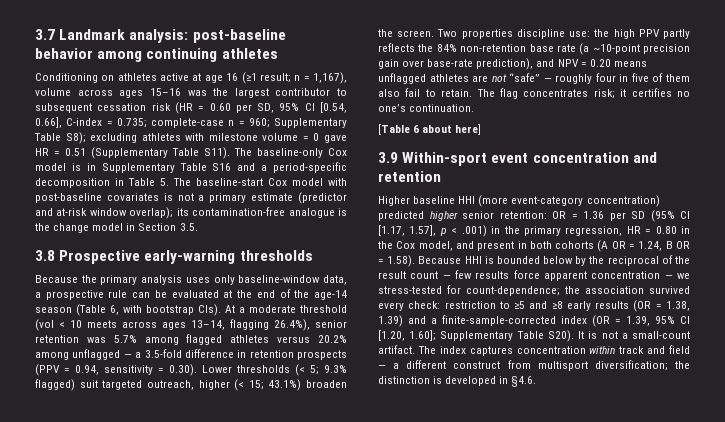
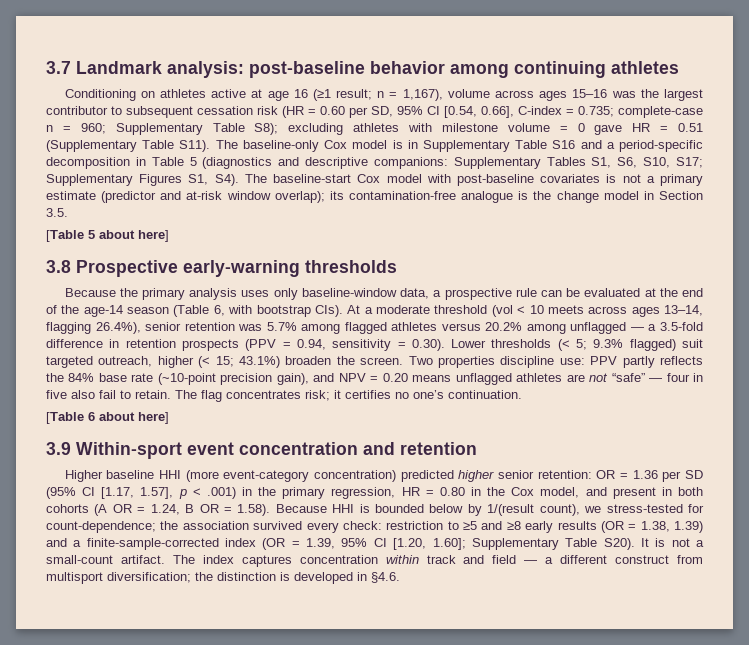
- The baseline-only Cox model is in Supplementary Table S16 and a period-specific decomposition in Table 5. The baseline-start Cox model with post-baseline covariates is not a primary estimate (predictor and at-risk window overlap); its contamination-free analogue is the change model in Section 3.5.
+ The baseline-only Cox model is in Supplementary Table S16 and a period-specific decomposition in Table 5 (diagnostics and descriptive companions: Supplementary Tables S1, S6, S10, S17; Supplementary Figures S1, S4). The baseline-start Cox model with post-baseline covariates is not a primary estimate (predictor and at-risk window overlap); its contamination-free analogue is the change model in Section 3.5.
+ [Table 5 about here]
- Two properties discipline use: the high PPV partly reflects the 84% non-retention base rate (a ~10-point precision gain over base-rate prediction), and NPV = 0.20 means unflagged athletes are not “safe” — roughly four in five of them also fail to retain.
+ Two properties discipline use: PPV partly reflects the 84% base rate (~10-point precision gain), and NPV = 0.20 means unflagged athletes are not “safe” — four in five also fail to retain.
- OR = 1.36 per SD (95% CI [1.17, 1.57], p < .001) in the primary regression, HR = 0.80 in the Cox model, and present in both cohorts (A OR = 1.24, B OR = 1.58). Because HHI is bounded below by the reciprocal of the result count — few results force apparent concentration — we stress-tested for count-dependence;
+ OR = 1.36 per SD (95% CI [1.17, 1.57], p < .001) in the primary regression, HR = 0.80 in the Cox model, and present in both cohorts (A OR = 1.24, B OR = 1.58). Because HHI is bounded below by 1/(result count), we stress-tested for count-dependence;

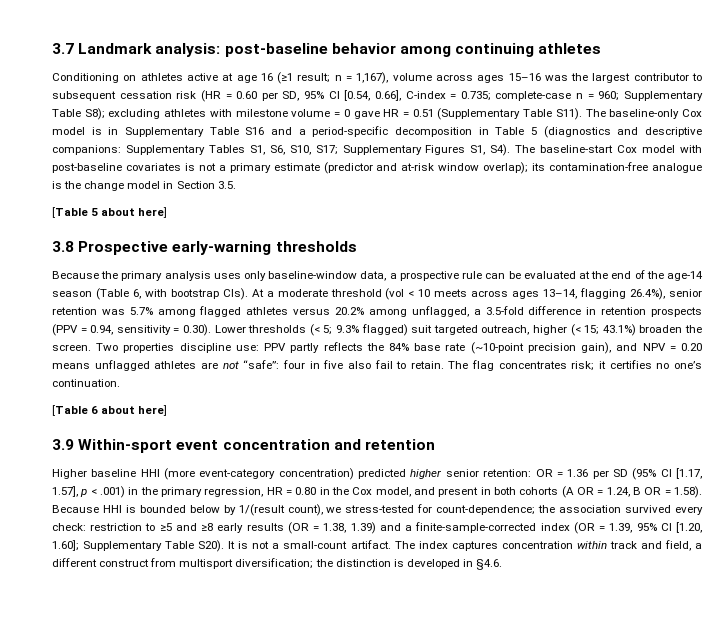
- At a moderate threshold (vol < 10 meets across ages 13–14, flagging 26.4%), senior retention was 5.7% among flagged athletes versus 20.2% among unflagged — a 3.5-fold difference in retention prospects (PPV = 0.94, sensitivity = 0.30). Lower thresholds (< 5; 9.3% flagged) suit targeted outreach, higher (< 15; 43.1%) broaden the screen.
+ At a moderate threshold (vol < 10 meets across ages 13–14, flagging 26.4%), senior retention was 5.7% among flagged athletes versus 20.2% among unflagged, a 3.5-fold difference in retention prospects (PPV = 0.94, sensitivity = 0.30). Lower thresholds (< 5; 9.3% flagged) suit targeted outreach, higher (< 15; 43.1%) broaden the screen.
- Two properties discipline use: PPV partly reflects the 84% base rate (~10-point precision gain), and NPV = 0.20 means unflagged athletes are not “safe” — four in five also fail to retain.
+ Two properties discipline use: PPV partly reflects the 84% base rate (~10-point precision gain), and NPV = 0.20 means unflagged athletes are not “safe”: four in five also fail to retain.
- The index captures concentration within track and field — a different construct from multisport diversification; the distinction is developed in §4.6.
+ The index captures concentration within track and field, a different construct from multisport diversification; the distinction is developed in §4.6.

